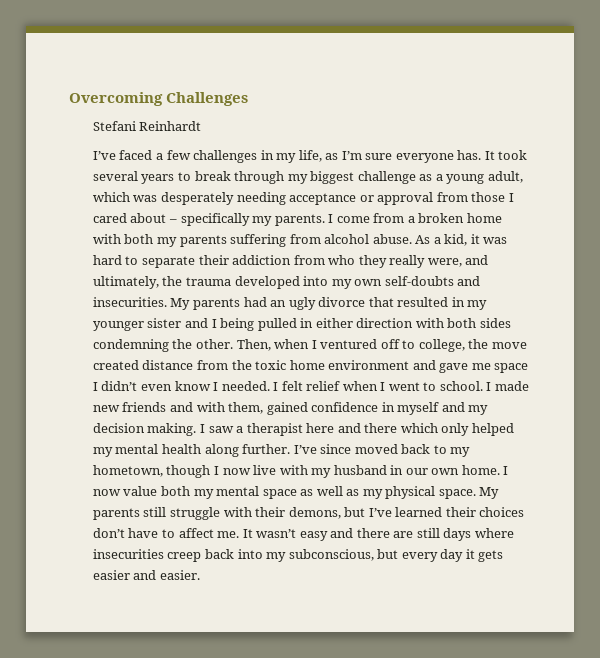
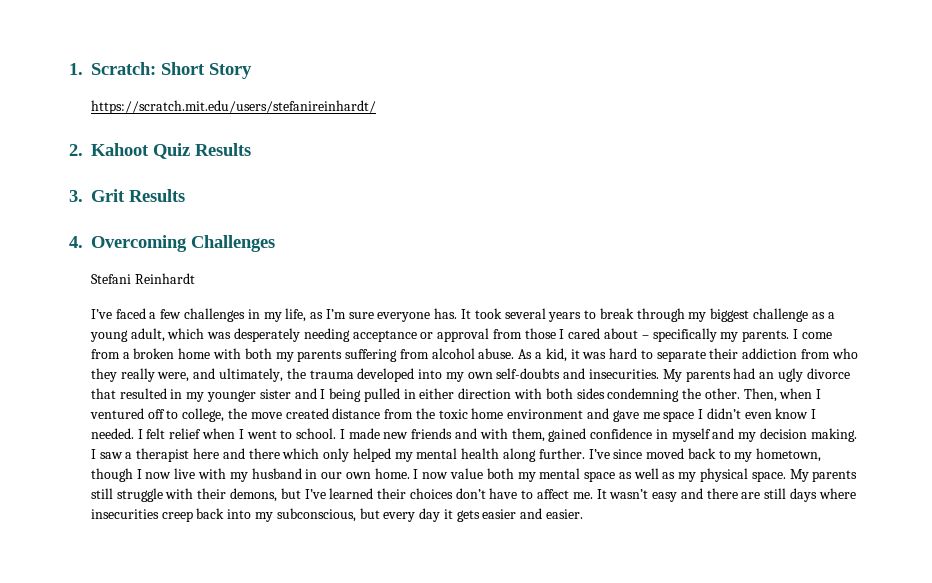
- Overcoming Challenges
+ 1. Scratch: Short Story
+ https://scratch.mit.edu/users/stefanireinhardt/
+ 2. Kahoot Quiz Results
+ 3. Grit Results
+ 4. Overcoming Challenges

